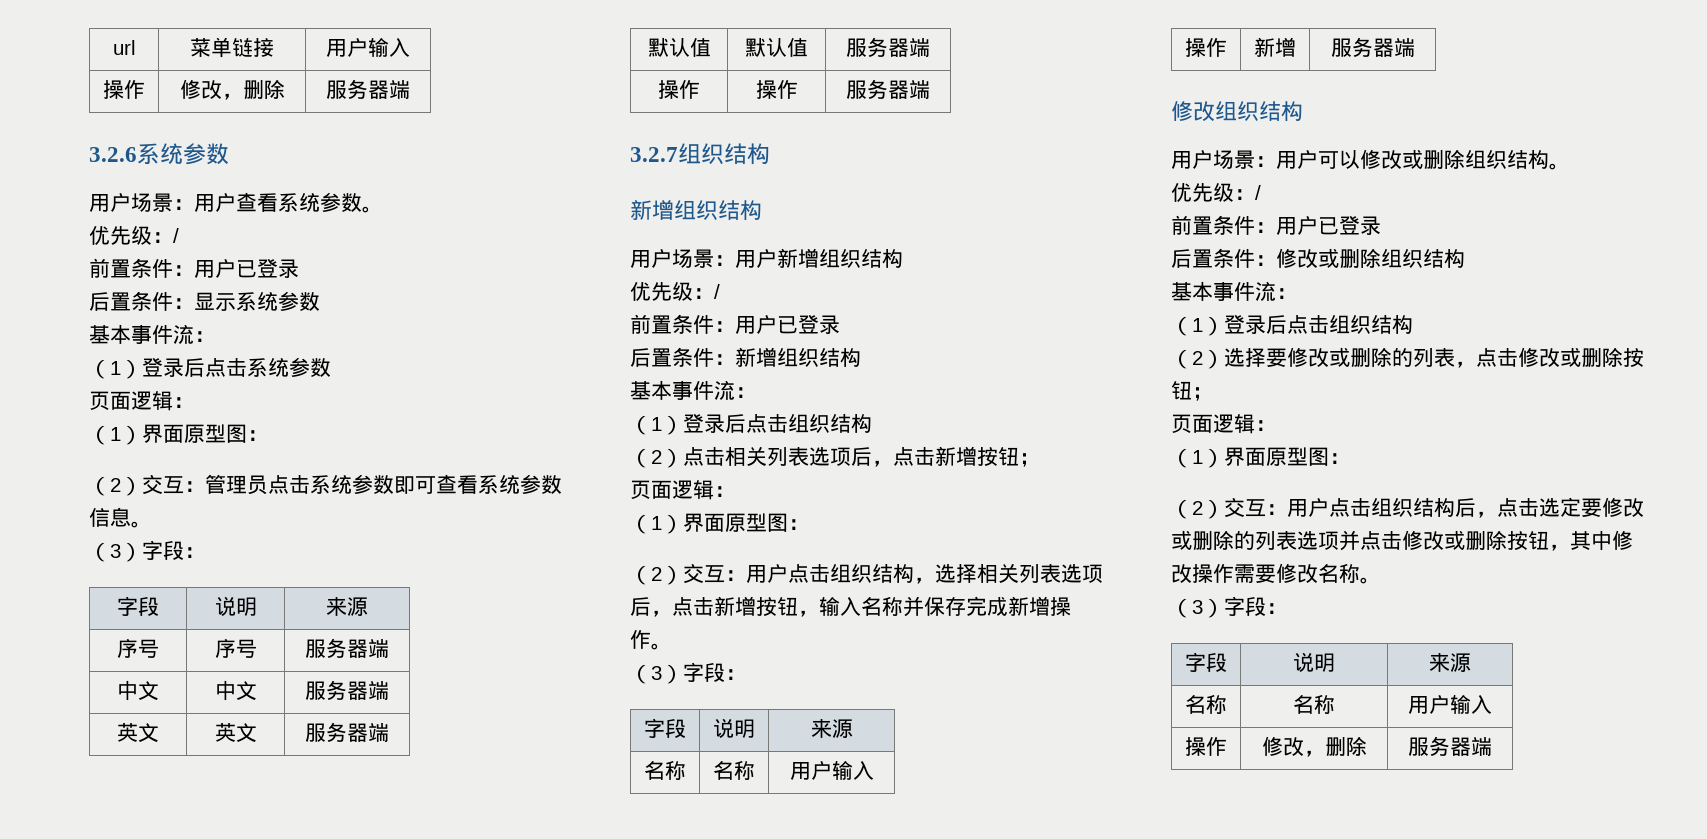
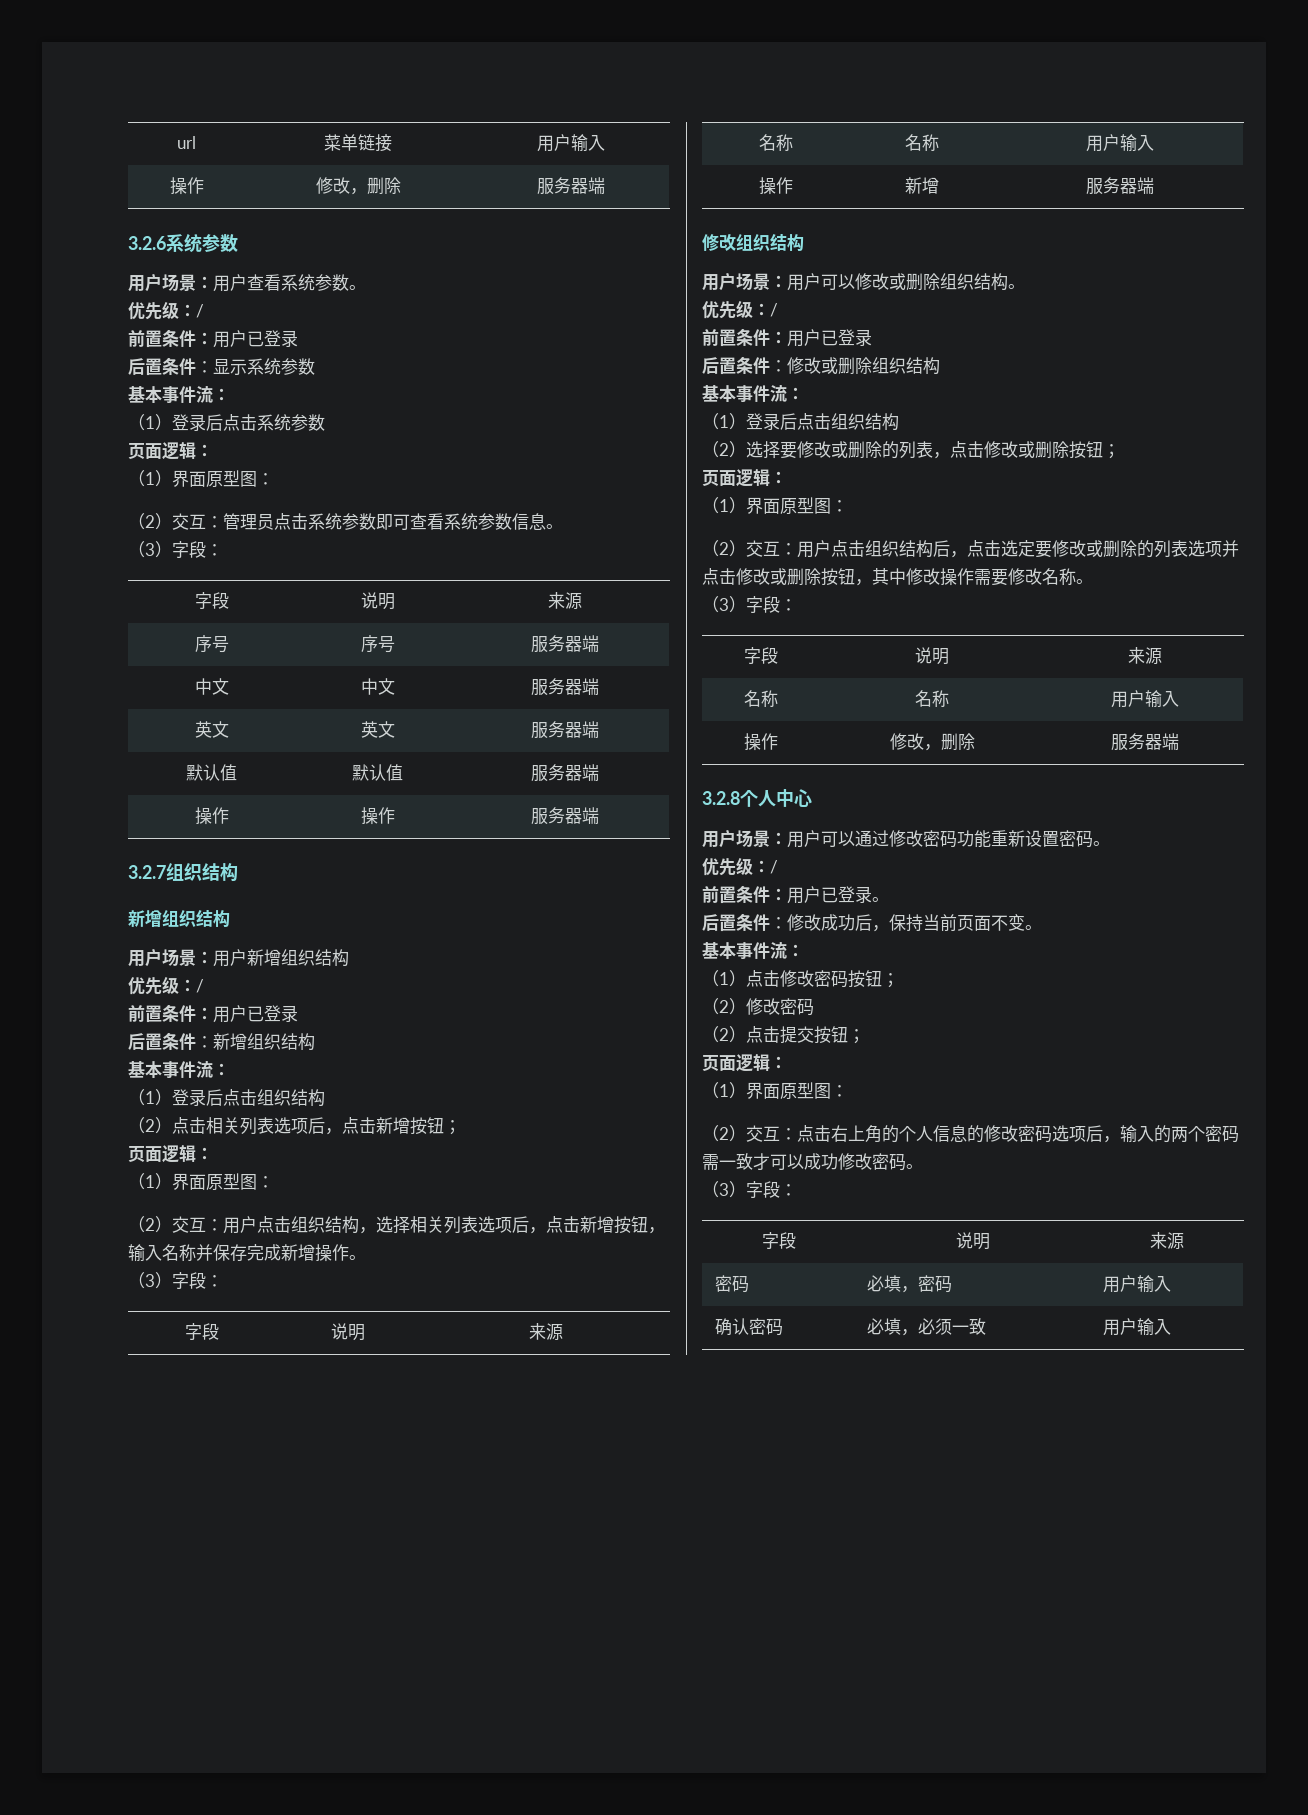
+ 3.2.8个人中心
+ 用户场景：用户可以通过修改密码功能重新设置密码。
+ 优先级：/
+ 前置条件：用户已登录。
+ 后置条件：修改成功后，保持当前页面不变。
+ 基本事件流：
+ （1）点击修改密码按钮；
+ （2）修改密码
+ （2）点击提交按钮；
+ 页面逻辑：
+ （1）界面原型图：
+ （2）交互：点击右上角的个人信息的修改密码选项后，输入的两个密码需一致才可以成功修改密码。
+ （3）字段：
+ 字段 | 说明 | 来源
+ 密码 | 必填，密码 | 用户输入
+ 确认密码 | 必填，必须一致 | 用户输入

